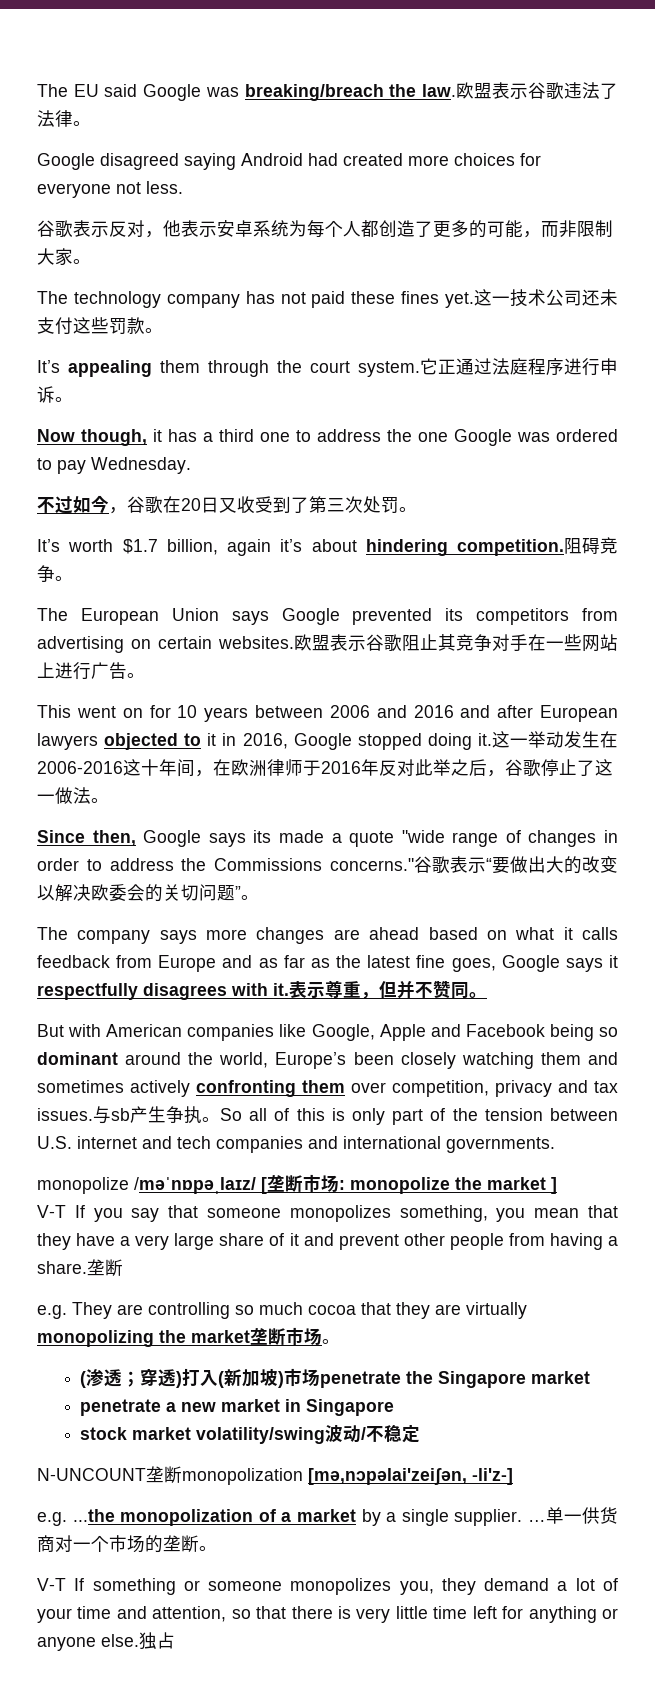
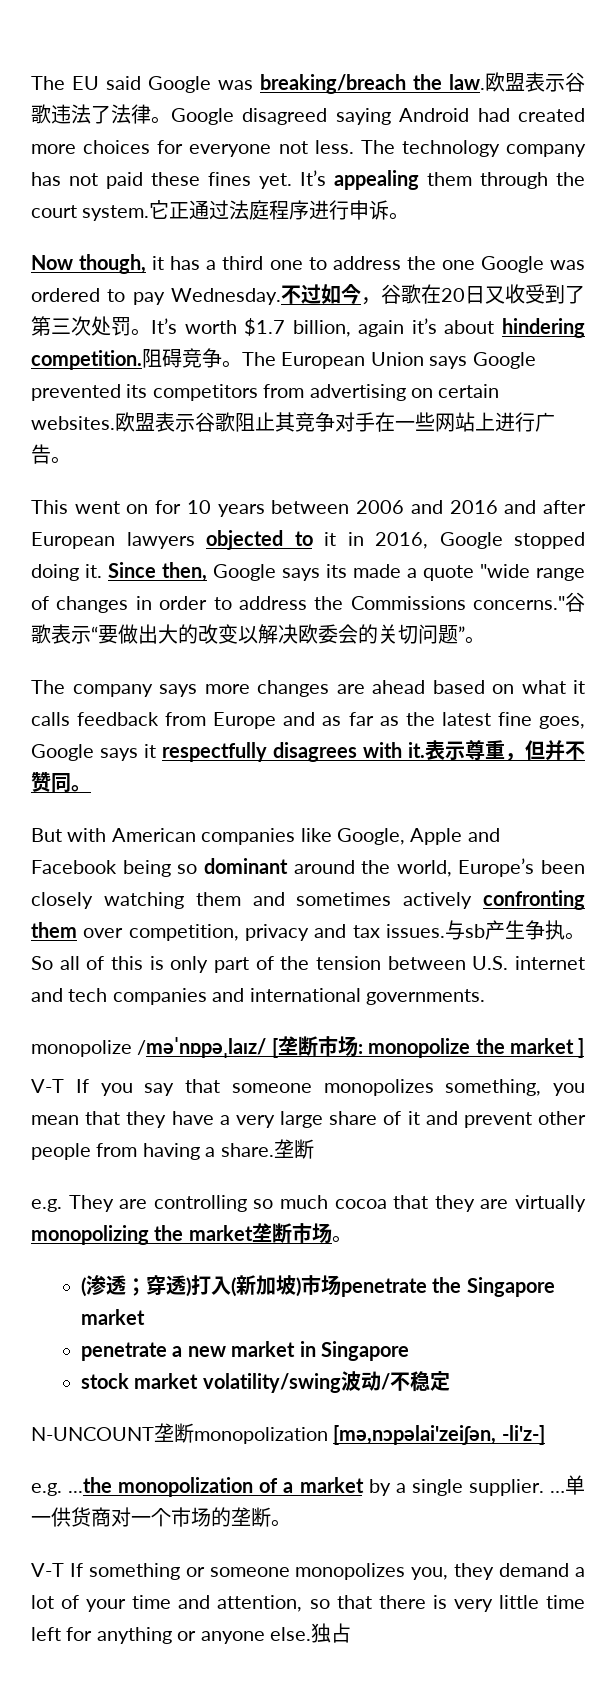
- 欧盟表示谷歌违法了法律。
- Google disagreed saying Android had created more choices for everyone not less.
- 谷歌表示反对，他表示安卓系统为每个人都创造了更多的可能，而非限制大家。
- The technology company has not paid these fines yet.这一技术公司还未支付这些罚款。
- It’s appealing them through the court system.
+ 欧盟表示谷歌违法了法律。Google disagreed saying Android had created more choices for everyone not less. The technology company has not paid these fines yet. It’s appealing them through the court system.
- Now though, it has a third one to address the one Google was ordered to pay Wednesday.
- 不过如今，谷歌在20日又收受到了第三次处罚。
- It’s worth $1.7 billion, again it’s about hindering competition.
+ Now though, it has a third one to address the one Google was ordered to pay Wednesday.不过如今，谷歌在20日又收受到了第三次处罚。It’s worth $1.7 billion, again it’s about hindering competition.
- 阻碍竞争。
- The European Union says Google prevented its competitors from advertising on certain websites.
+ 阻碍竞争。The European Union says Google prevented its competitors from advertising on certain websites.
- This went on for 10 years between 2006 and 2016 and after European lawyers objected to it in 2016, Google stopped doing it.这一举动发生在2006-2016这十年间，在欧洲律师于2016年反对此举之后，谷歌停止了这一做法。
- Since then, Google says its made a quote "wide range of changes in order to address the Commissions concerns."
+ This went on for 10 years between 2006 and 2016 and after European lawyers objected to it in 2016, Google stopped doing it. Since then, Google says its made a quote "wide range of changes in order to address the Commissions concerns."

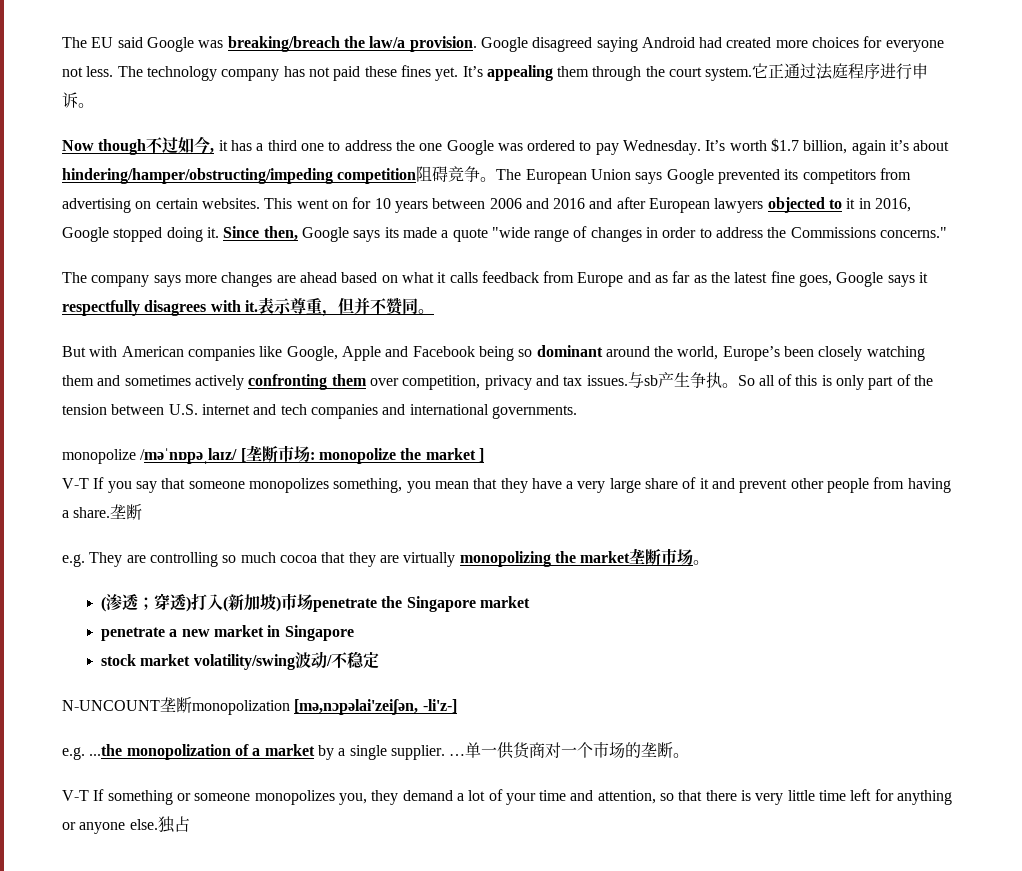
- The EU said Google was breaking/breach the law.欧盟表示谷歌违法了法律。
+ The EU said Google was breaking/breach the law/a provision.
- Now though, it has a third one to address the one Google was ordered to pay Wednesday.
+ Now though不过如今, it has a third one to address the one Google was ordered to pay Wednesday.
- 不过如今，谷歌在20日又收受到了第三次处罚。
- It’s worth $1.7 billion, again it’s about hindering competition.阻碍竞争。
+ It’s worth $1.7 billion, again it’s about hindering/hamper/obstructing/impeding competition阻碍竞争。
- The European Union says Google prevented its competitors from advertising on certain websites.欧盟表示谷歌阻止其竞争对手在一些网站上进行广告。
- This went on for 10 years between 2006 and 2016 and after European lawyers objected to it in 2016, Google stopped doing it.
+ The European Union says Google prevented its competitors from advertising on certain websites. This went on for 10 years between 2006 and 2016 and after European lawyers objected to it in 2016, Google stopped doing it.
- 谷歌表示“要做出大的改变以解决欧委会的关切问题”。

